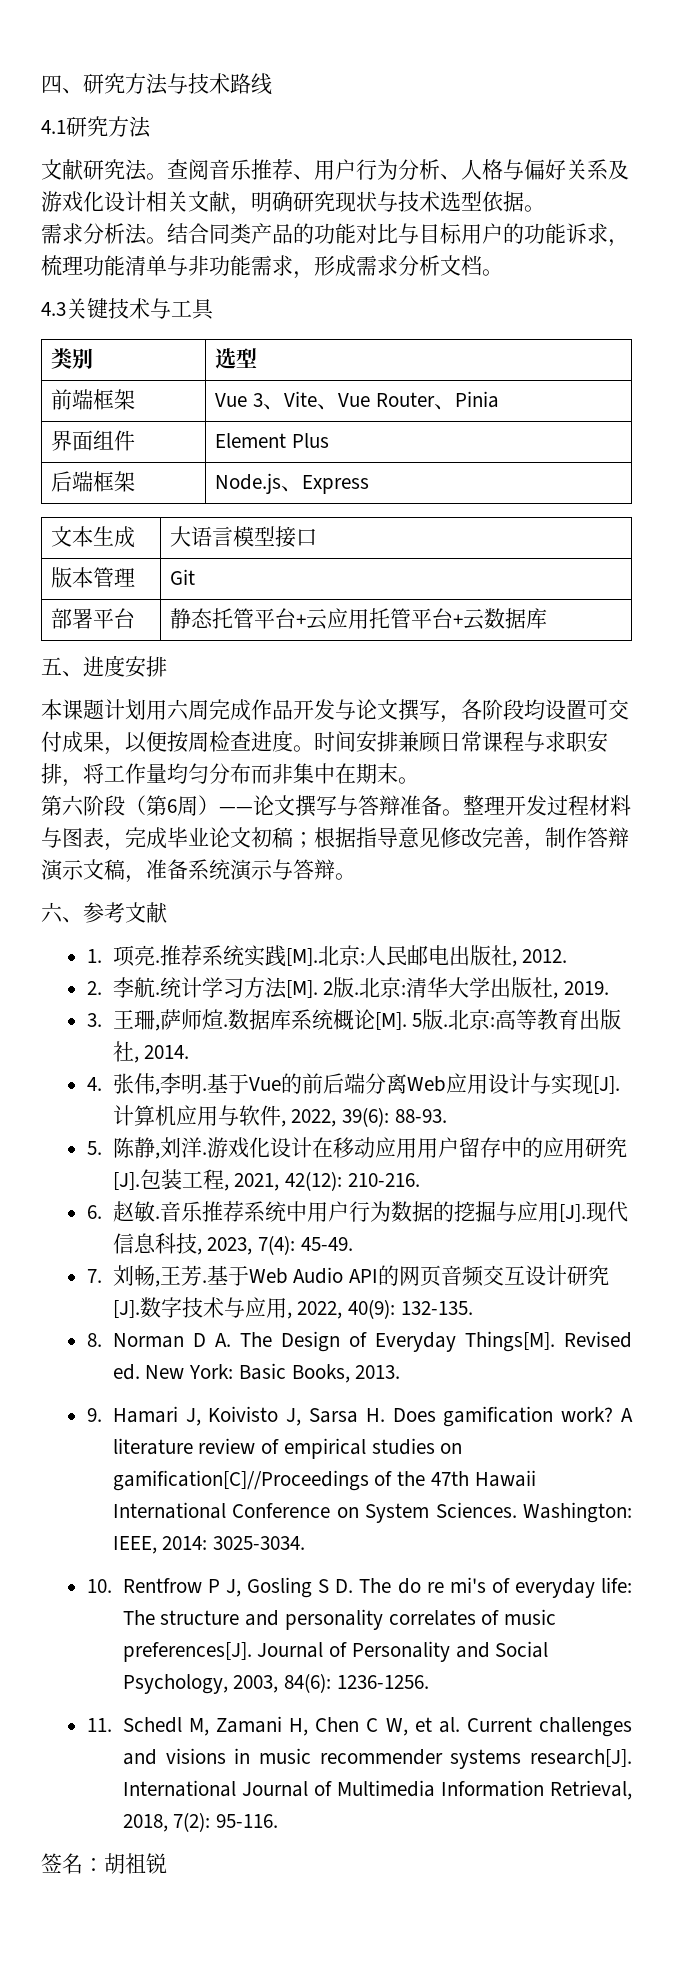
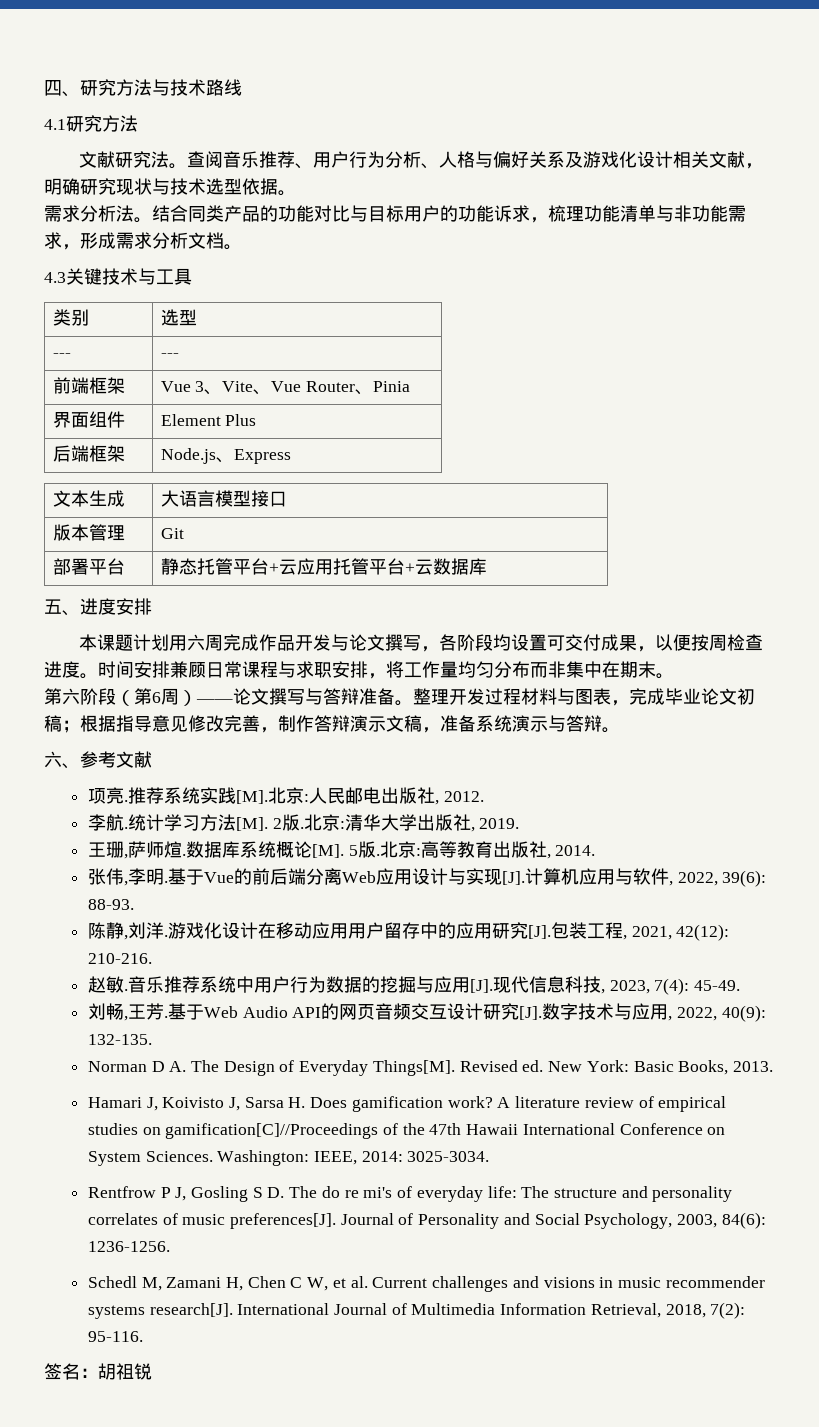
+ --- | ---
- 1.项亮.
+ 项亮.
- 2.李航.
+ 李航.
- 3.王珊,萨师煊.
+ 王珊,萨师煊.
- 4.张伟,李明.
+ 张伟,李明.
- 5.陈静,刘洋.
+ 陈静,刘洋.
- 6.赵敏.
+ 赵敏.
- 7.刘畅,王芳.
+ 刘畅,王芳.
- 8. Norman D A. The Design of Everyday Things[M].
+ Norman D A. The Design of Everyday Things[M].
- 9. Hamari J, Koivisto J, Sarsa H. Does gamification work?
+ Hamari J, Koivisto J, Sarsa H. Does gamification work?
- 10. Rentfrow P J, Gosling S D. The do re mi's of everyday life: The structure and personality correlates of music preferences[J].
+ Rentfrow P J, Gosling S D. The do re mi's of everyday life: The structure and personality correlates of music preferences[J].
- 11. Schedl M, Zamani H, Chen C W, et al. Current challenges and visions in music recommender systems research[J].
+ Schedl M, Zamani H, Chen C W, et al. Current challenges and visions in music recommender systems research[J].

